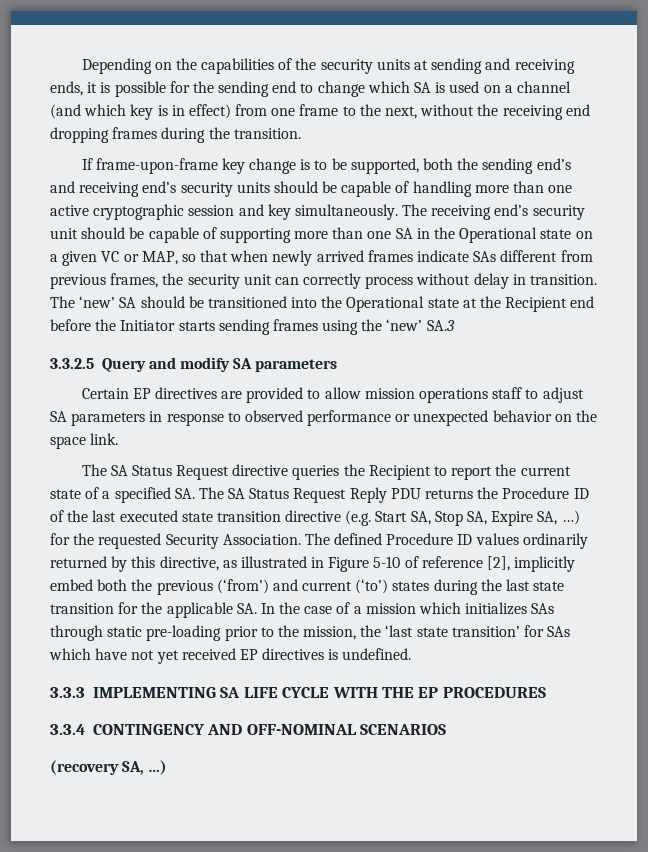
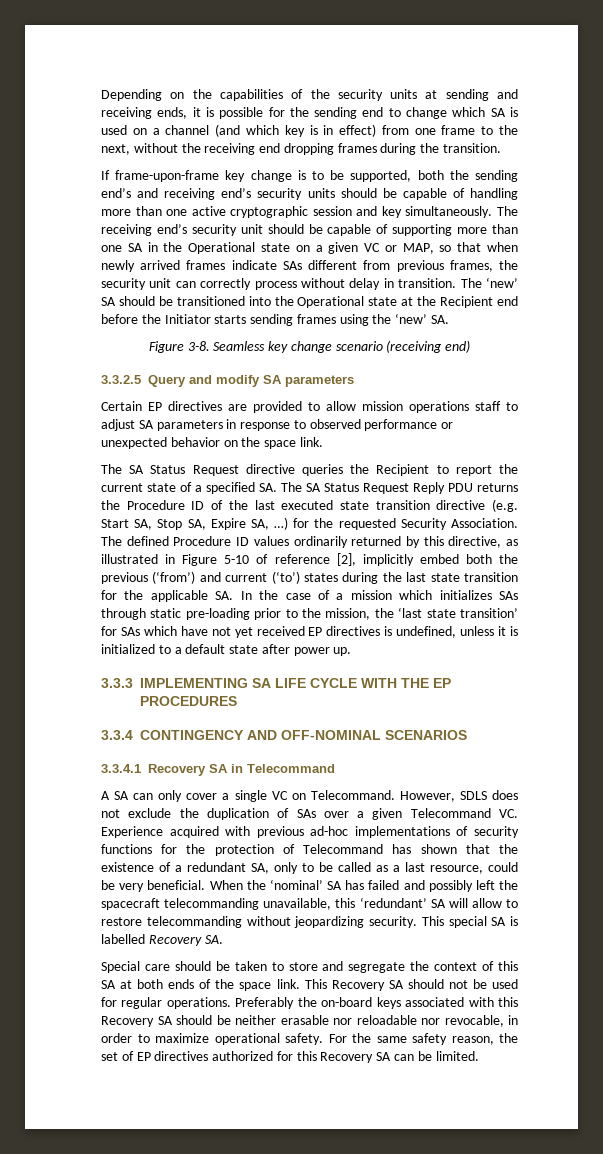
- The ‘new’ SA should be transitioned into the Operational state at the Recipient end before the Initiator starts sending frames using the ‘new’ SA.3
+ The ‘new’ SA should be transitioned into the Operational state at the Recipient end before the Initiator starts sending frames using the ‘new’ SA.
+ Figure 3-8. Seamless key change scenario (receiving end)
- The defined Procedure ID values ordinarily returned by this directive, as illustrated in Figure 5-10 of reference [2], implicitly embed both the previous (‘from’) and current (‘to’) states during the last state transition for the applicable SA. In the case of a mission which initializes SAs through static pre-loading prior to the mission, the ‘last state transition’ for SAs which have not yet received EP directives is undefined.
+ The defined Procedure ID values ordinarily returned by this directive, as illustrated in Figure 5-10 of reference [2], implicitly embed both the previous (‘from’) and current (‘to’) states during the last state transition for the applicable SA. In the case of a mission which initializes SAs through static pre-loading prior to the mission, the ‘last state transition’ for SAs which have not yet received EP directives is undefined, unless it is initialized to a default state after power up.
- (recovery SA, …)
+ 3.3.4.1 Recovery SA in Telecommand
+ A SA can only cover a single VC on Telecommand. However, SDLS does not exclude the duplication of SAs over a given Telecommand VC. Experience acquired with previous ad-hoc implementations of security functions for the protection of Telecommand has shown that the existence of a redundant SA, only to be called as a last resource, could be very beneficial. When the ‘nominal’ SA has failed and possibly left the spacecraft telecommanding unavailable, this ‘redundant’ SA will allow to restore telecommanding without jeopardizing security. This special SA is labelled Recovery SA.
+ Special care should be taken to store and segregate the context of this SA at both ends of the space link. This Recovery SA should not be used for regular operations. Preferably the on-board keys associated with this Recovery SA should be neither erasable nor reloadable nor revocable, in order to maximize operational safety. For the same safety reason, the set of EP directives authorized for this Recovery SA can be limited.

